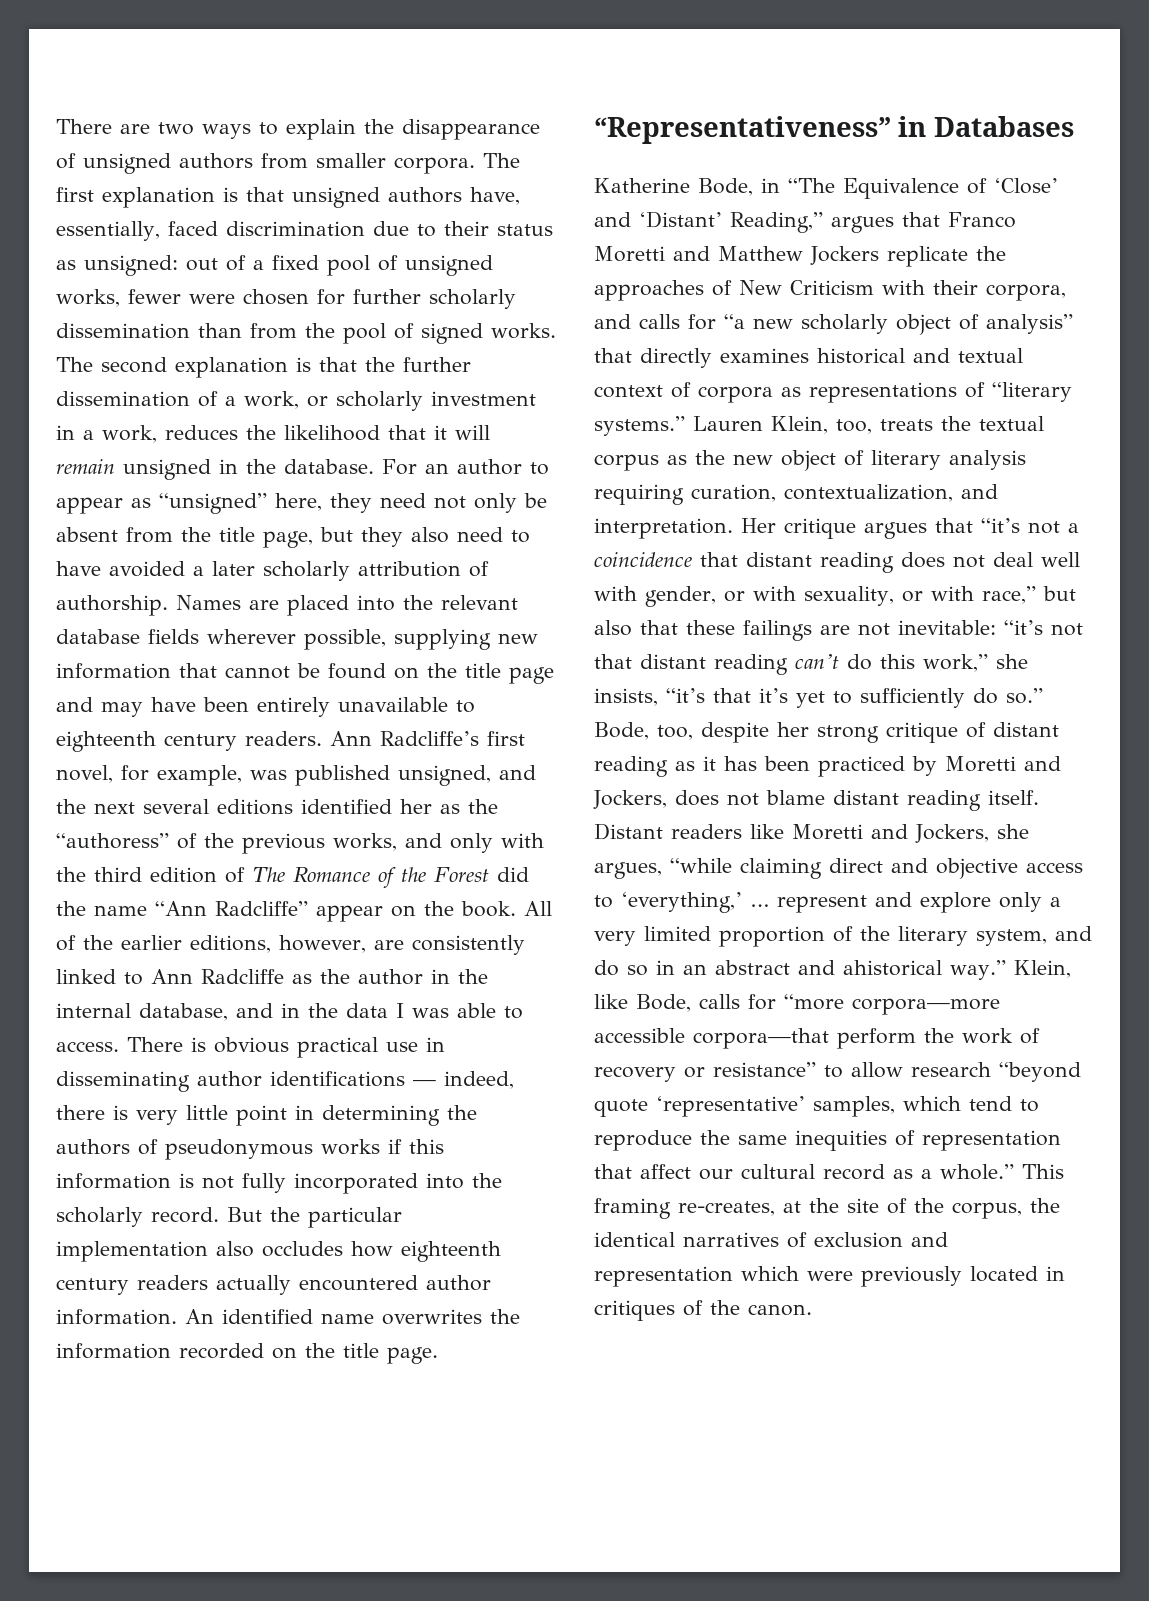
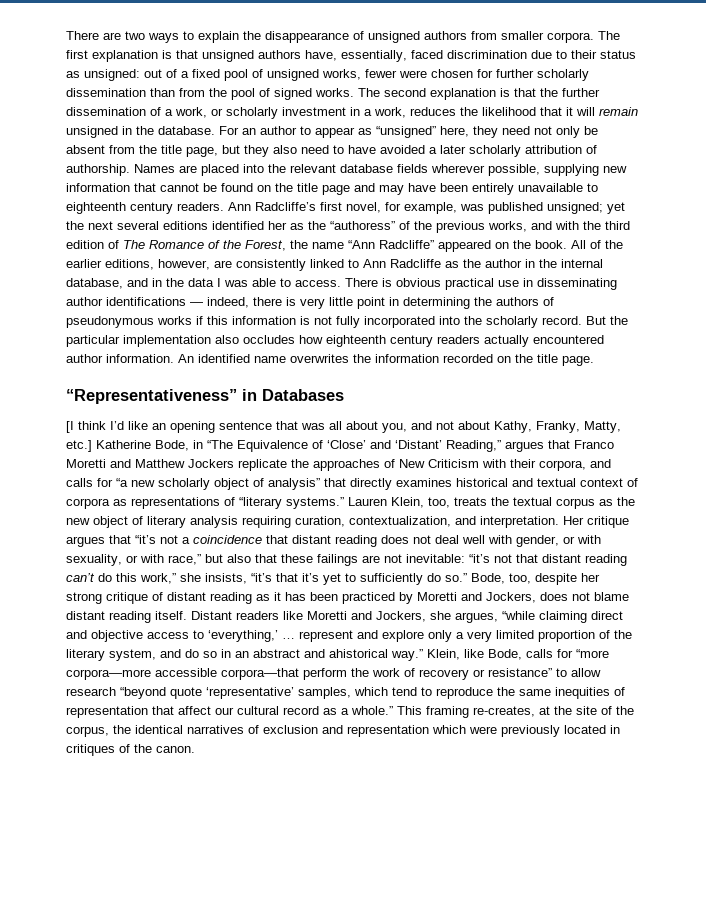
- Ann Radcliffe’s first novel, for example, was published unsigned, and the next several editions identified her as the “authoress” of the previous works, and only with the third edition of The Romance of the Forest did the name “Ann Radcliffe” appear on the book.
+ Ann Radcliffe’s first novel, for example, was published unsigned; yet the next several editions identified her as the “authoress” of the previous works, and with the third edition of The Romance of the Forest, the name “Ann Radcliffe” appeared on the book.
- Katherine Bode, in “The Equivalence of ‘Close’ and ‘Distant’ Reading,” argues that Franco Moretti and Matthew Jockers replicate the approaches of New Criticism with their corpora, and calls for “a new scholarly object of analysis” that directly examines historical and textual context of corpora as representations of “literary systems.”
+ [I think I’d like an opening sentence that was all about you, and not about Kathy, Franky, Matty, etc.] Katherine Bode, in “The Equivalence of ‘Close’ and ‘Distant’ Reading,” argues that Franco Moretti and Matthew Jockers replicate the approaches of New Criticism with their corpora, and calls for “a new scholarly object of analysis” that directly examines historical and textual context of corpora as representations of “literary systems.”

